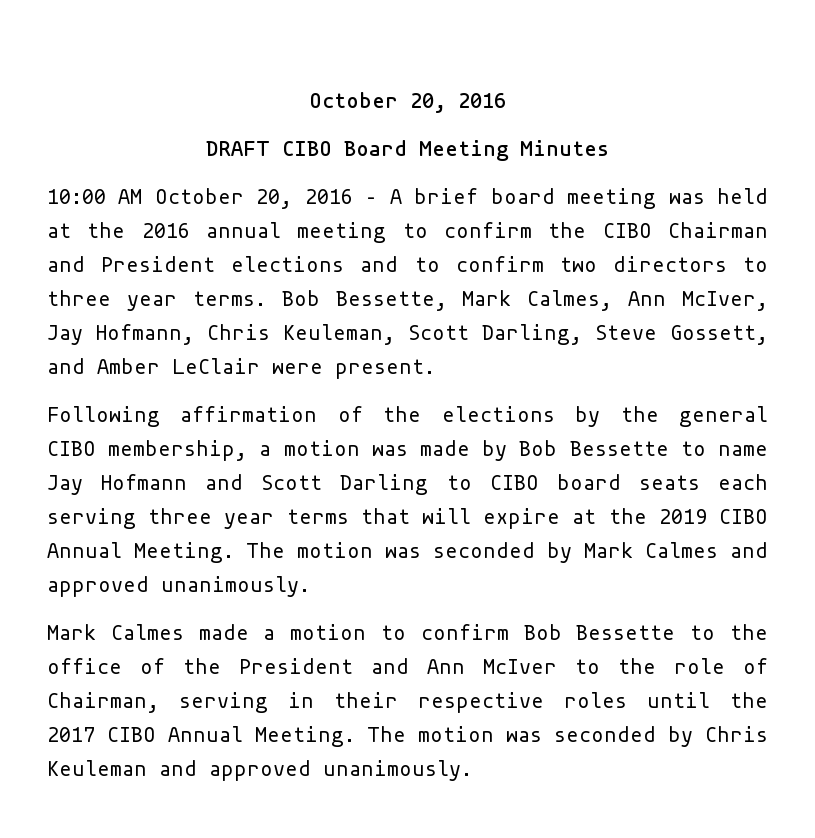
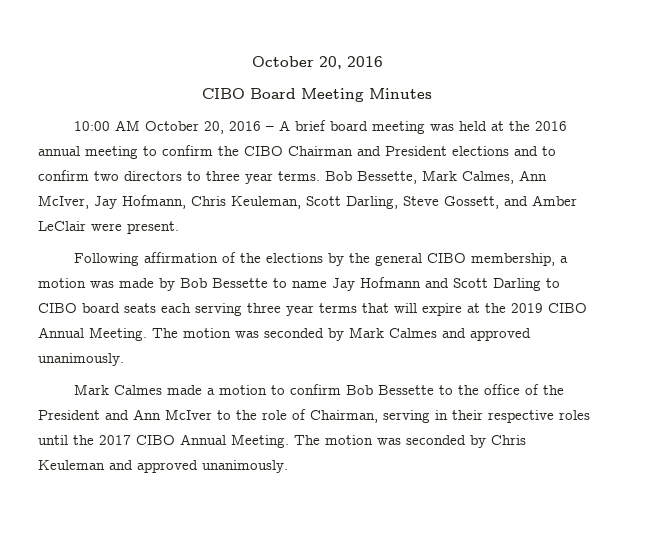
- DRAFT CIBO Board Meeting Minutes
+ CIBO Board Meeting Minutes

